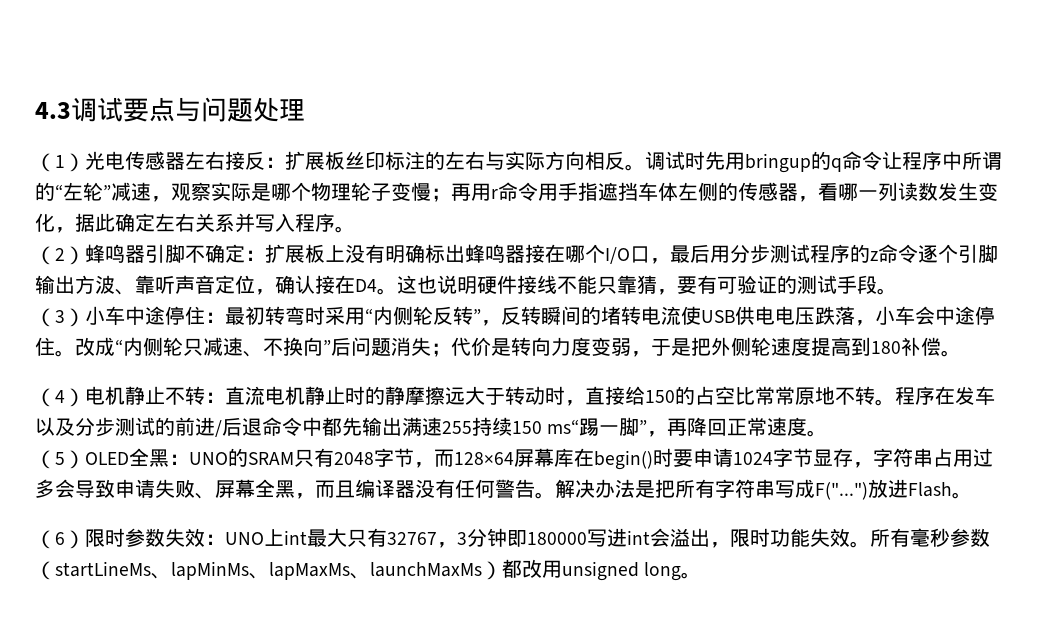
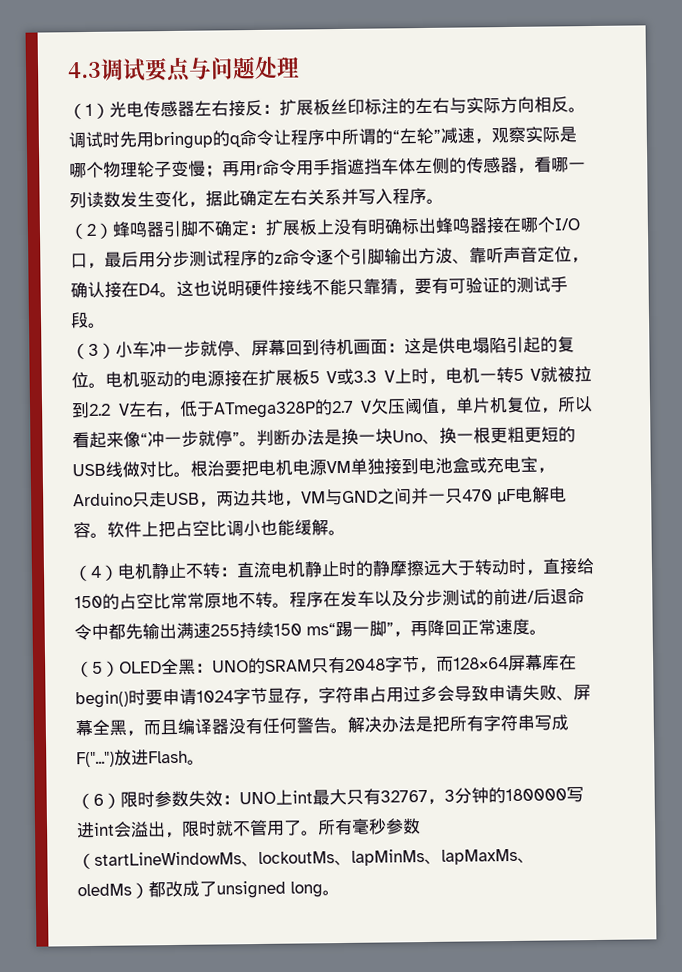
- （3）小车中途停住：最初转弯时采用“内侧轮反转”，反转瞬间的堵转电流使USB供电电压跌落，小车会中途停住。改成“内侧轮只减速、不换向”后问题消失；代价是转向力度变弱，于是把外侧轮速度提高到180补偿。
+ （3）小车冲一步就停、屏幕回到待机画面：这是供电塌陷引起的复位。电机驱动的电源接在扩展板5 V或3.3 V上时，电机一转5 V就被拉到2.2 V左右，低于ATmega328P的2.7 V欠压阈值，单片机复位，所以看起来像“冲一步就停”。判断办法是换一块Uno、换一根更粗更短的USB线做对比。根治要把电机电源VM单独接到电池盒或充电宝，Arduino只走USB，两边共地，VM与GND之间并一只470 µF电解电容。软件上把占空比调小也能缓解。
- （6）限时参数失效：UNO上int最大只有32767，3分钟即180000写进int会溢出，限时功能失效。
+ （6）限时参数失效：UNO上int最大只有32767，3分钟的180000写进int会溢出，限时就不管用了。
- 所有毫秒参数（startLineMs、lapMinMs、lapMaxMs、launchMaxMs）都改用unsigned long。
+ 所有毫秒参数（startLineWindowMs、lockoutMs、lapMinMs、lapMaxMs、oledMs）都改成了unsigned long。

